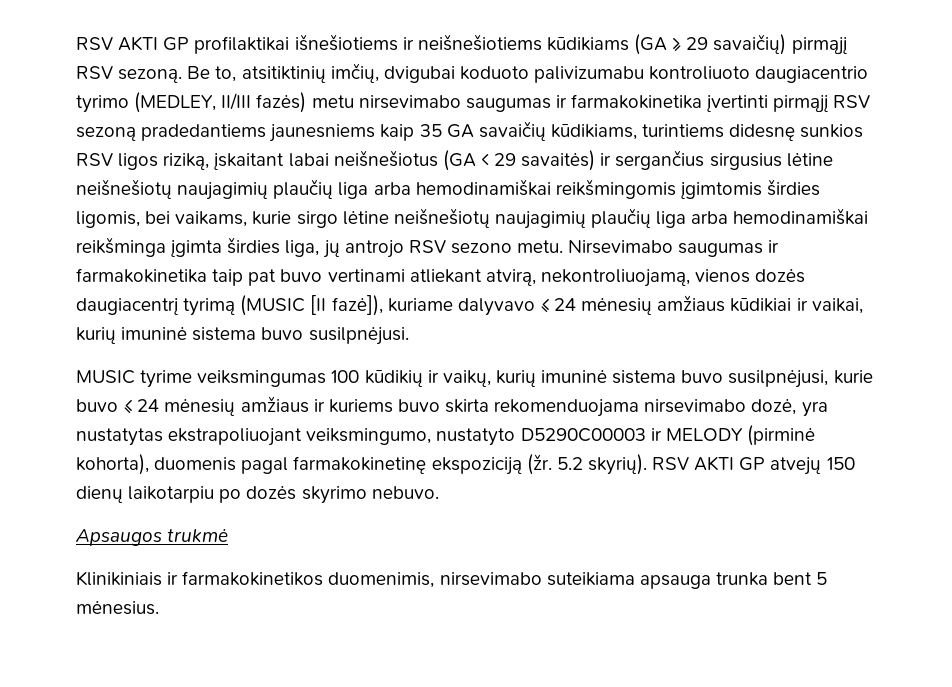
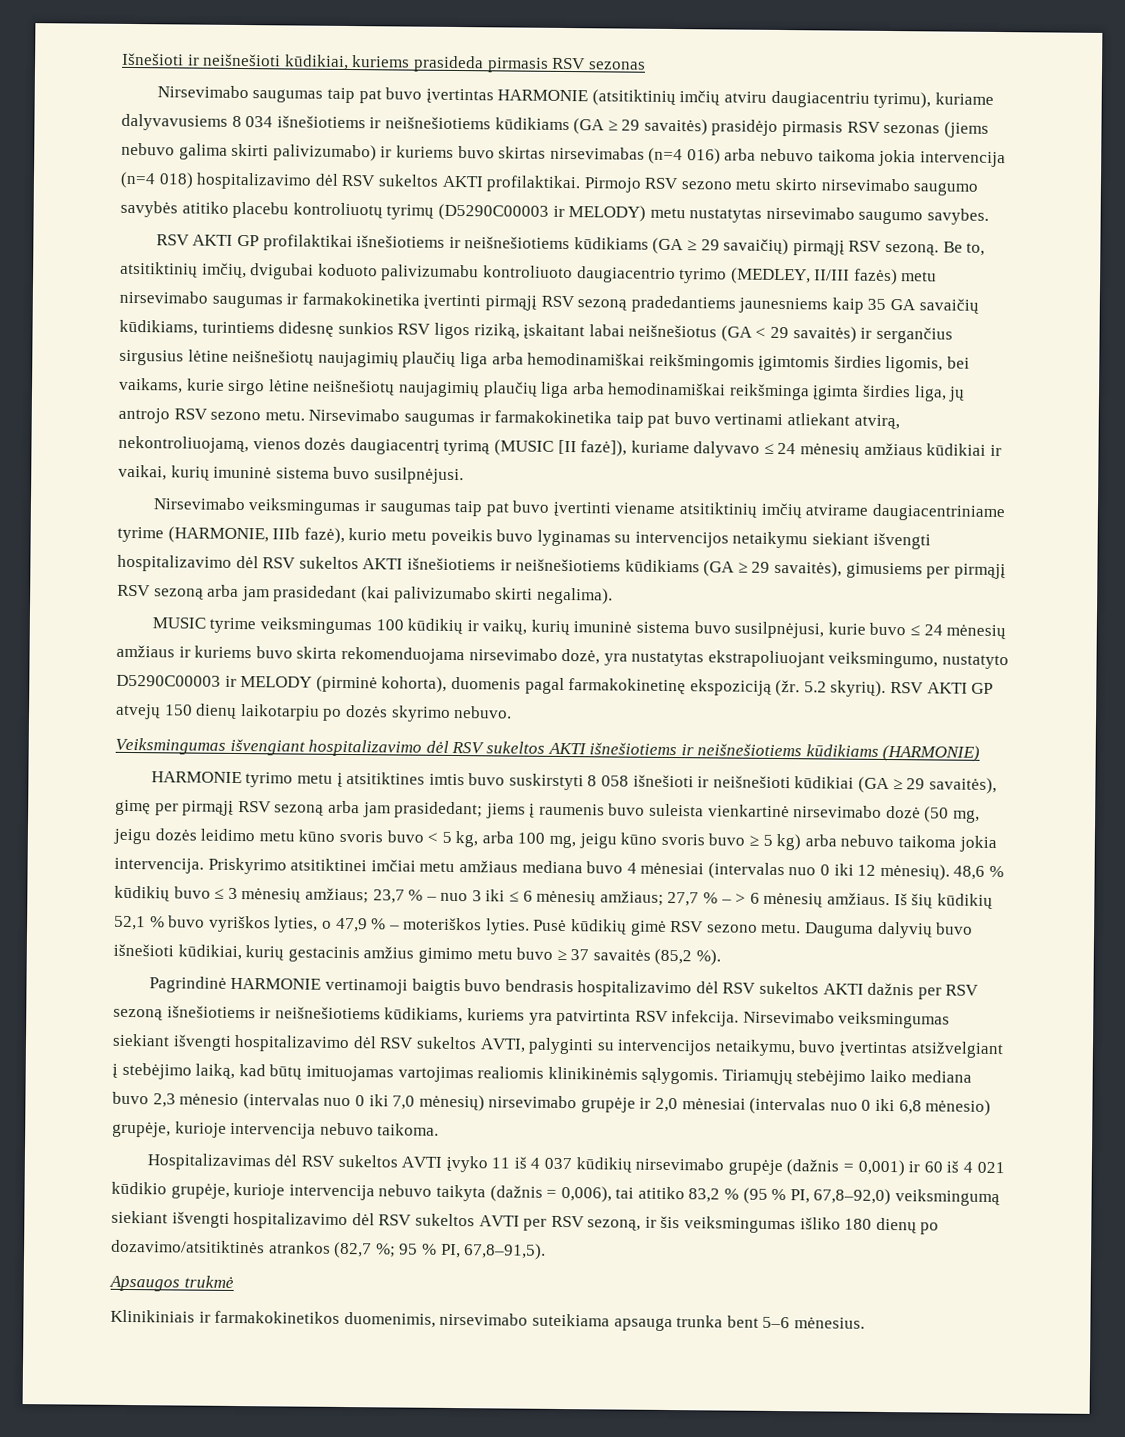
+ Išnešioti ir neišnešioti kūdikiai, kuriems prasideda pirmasis RSV sezonas
+ Nirsevimabo saugumas taip pat buvo įvertintas HARMONIE (atsitiktinių imčių atviru daugiacentriu tyrimu), kuriame dalyvavusiems 8 034 išnešiotiems ir neišnešiotiems kūdikiams (GA ≥ 29 savaitės) prasidėjo pirmasis RSV sezonas (jiems nebuvo galima skirti palivizumabo) ir kuriems buvo skirtas nirsevimabas (n=4 016) arba nebuvo taikoma jokia intervencija (n=4 018) hospitalizavimo dėl RSV sukeltos AKTI profilaktikai. Pirmojo RSV sezono metu skirto nirsevimabo saugumo savybės atitiko placebu kontroliuotų tyrimų (D5290C00003 ir MELODY) metu nustatytas nirsevimabo saugumo savybes.
+ Nirsevimabo veiksmingumas ir saugumas taip pat buvo įvertinti viename atsitiktinių imčių atvirame daugiacentriniame tyrime (HARMONIE, IIIb fazė), kurio metu poveikis buvo lyginamas su intervencijos netaikymu siekiant išvengti hospitalizavimo dėl RSV sukeltos AKTI išnešiotiems ir neišnešiotiems kūdikiams (GA ≥ 29 savaitės), gimusiems per pirmąjį RSV sezoną arba jam prasidedant (kai palivizumabo skirti negalima).
+ Veiksmingumas išvengiant hospitalizavimo dėl RSV sukeltos AKTI išnešiotiems ir neišnešiotiems kūdikiams (HARMONIE)
+ HARMONIE tyrimo metu į atsitiktines imtis buvo suskirstyti 8 058 išnešioti ir neišnešioti kūdikiai (GA ≥ 29 savaitės), gimę per pirmąjį RSV sezoną arba jam prasidedant; jiems į raumenis buvo suleista vienkartinė nirsevimabo dozė (50 mg, jeigu dozės leidimo metu kūno svoris buvo < 5 kg, arba 100 mg, jeigu kūno svoris buvo ≥ 5 kg) arba nebuvo taikoma jokia intervencija. Priskyrimo atsitiktinei imčiai metu amžiaus mediana buvo 4 mėnesiai (intervalas nuo 0 iki 12 mėnesių). 48,6 % kūdikių buvo ≤ 3 mėnesių amžiaus; 23,7 % – nuo 3 iki ≤ 6 mėnesių amžiaus; 27,7 % – > 6 mėnesių amžiaus. Iš šių kūdikių 52,1 % buvo vyriškos lyties, o 47,9 % – moteriškos lyties. Pusė kūdikių gimė RSV sezono metu. Dauguma dalyvių buvo išnešioti kūdikiai, kurių gestacinis amžius gimimo metu buvo ≥ 37 savaitės (85,2 %).
+ Pagrindinė HARMONIE vertinamoji baigtis buvo bendrasis hospitalizavimo dėl RSV sukeltos AKTI dažnis per RSV sezoną išnešiotiems ir neišnešiotiems kūdikiams, kuriems yra patvirtinta RSV infekcija. Nirsevimabo veiksmingumas siekiant išvengti hospitalizavimo dėl RSV sukeltos AVTI, palyginti su intervencijos netaikymu, buvo įvertintas atsižvelgiant į stebėjimo laiką, kad būtų imituojamas vartojimas realiomis klinikinėmis sąlygomis. Tiriamųjų stebėjimo laiko mediana buvo 2,3 mėnesio (intervalas nuo 0 iki 7,0 mėnesių) nirsevimabo grupėje ir 2,0 mėnesiai (intervalas nuo 0 iki 6,8 mėnesio) grupėje, kurioje intervencija nebuvo taikoma.
+ Hospitalizavimas dėl RSV sukeltos AVTI įvyko 11 iš 4 037 kūdikių nirsevimabo grupėje (dažnis = 0,001) ir 60 iš 4 021 kūdikio grupėje, kurioje intervencija nebuvo taikyta (dažnis = 0,006), tai atitiko 83,2 % (95 % PI, 67,8–92,0) veiksmingumą siekiant išvengti hospitalizavimo dėl RSV sukeltos AVTI per RSV sezoną, ir šis veiksmingumas išliko 180 dienų po dozavimo/atsitiktinės atrankos (82,7 %; 95 % PI, 67,8–91,5).
- Klinikiniais ir farmakokinetikos duomenimis, nirsevimabo suteikiama apsauga trunka bent 5 mėnesius.
+ Klinikiniais ir farmakokinetikos duomenimis, nirsevimabo suteikiama apsauga trunka bent 5–6 mėnesius.

